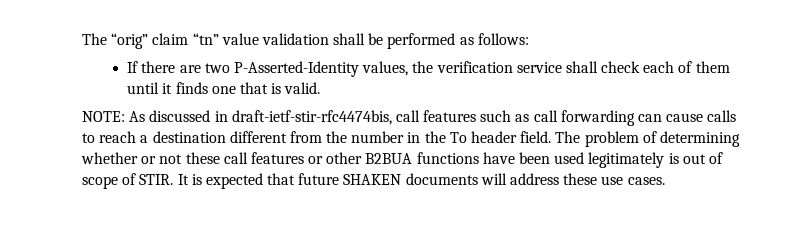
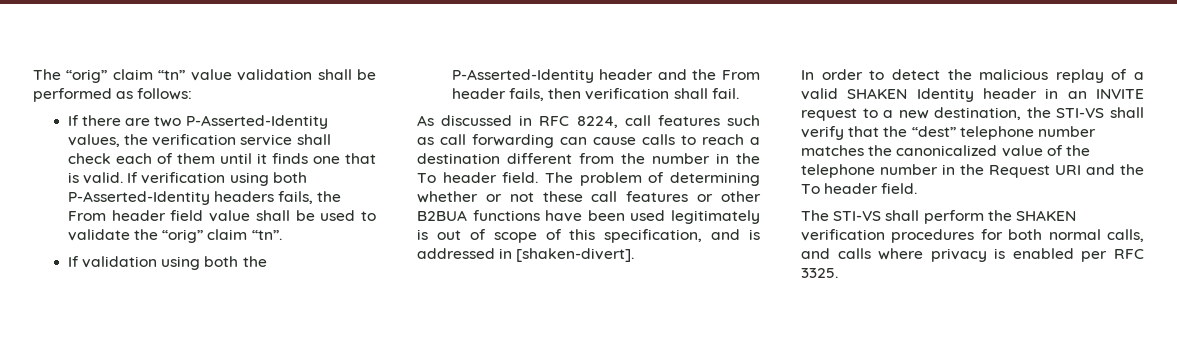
- If there are two P-Asserted-Identity values, the verification service shall check each of them until it finds one that is valid.
- NOTE: As discussed in draft-ietf-stir-rfc4474bis, call features such as call forwarding can cause calls to reach a destination different from the number in the To header field.
+ If there are two P-Asserted-Identity values, the verification service shall check each of them until it finds one that is valid. If verification using both P-Asserted-Identity headers fails, the From header field value shall be used to validate the “orig” claim “tn”.
+ If validation using both the P-Asserted-Identity header and the From header fails, then verification shall fail.
+ As discussed in RFC 8224, call features such as call forwarding can cause calls to reach a destination different from the number in the To header field.
- The problem of determining whether or not these call features or other B2BUA functions have been used legitimately is out of scope of STIR. It is expected that future SHAKEN documents will address these use cases.
+ The problem of determining whether or not these call features or other B2BUA functions have been used legitimately is out of scope of this specification, and is addressed in [shaken-divert].
+ In order to detect the malicious replay of a valid SHAKEN Identity header in an INVITE request to a new destination, the STI-VS shall verify that the “dest” telephone number matches the canonicalized value of the telephone number in the Request URI and the To header field.
+ The STI-VS shall perform the SHAKEN verification procedures for both normal calls, and calls where privacy is enabled per RFC 3325.

